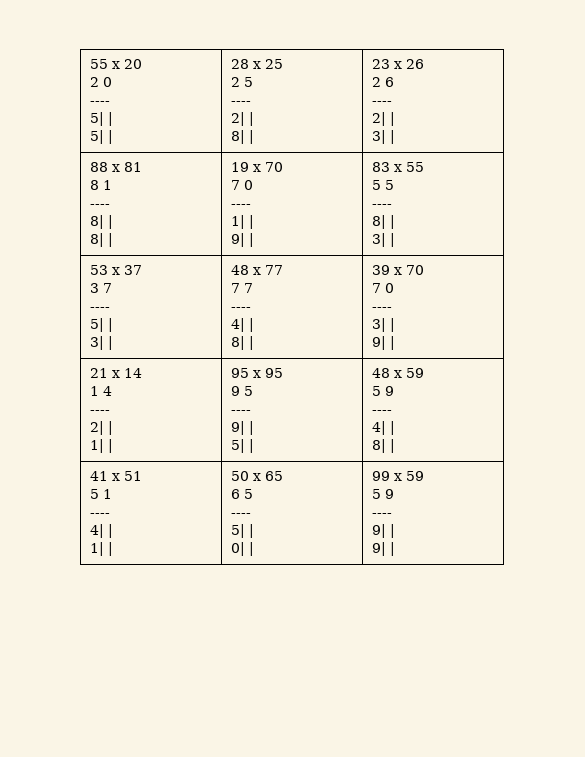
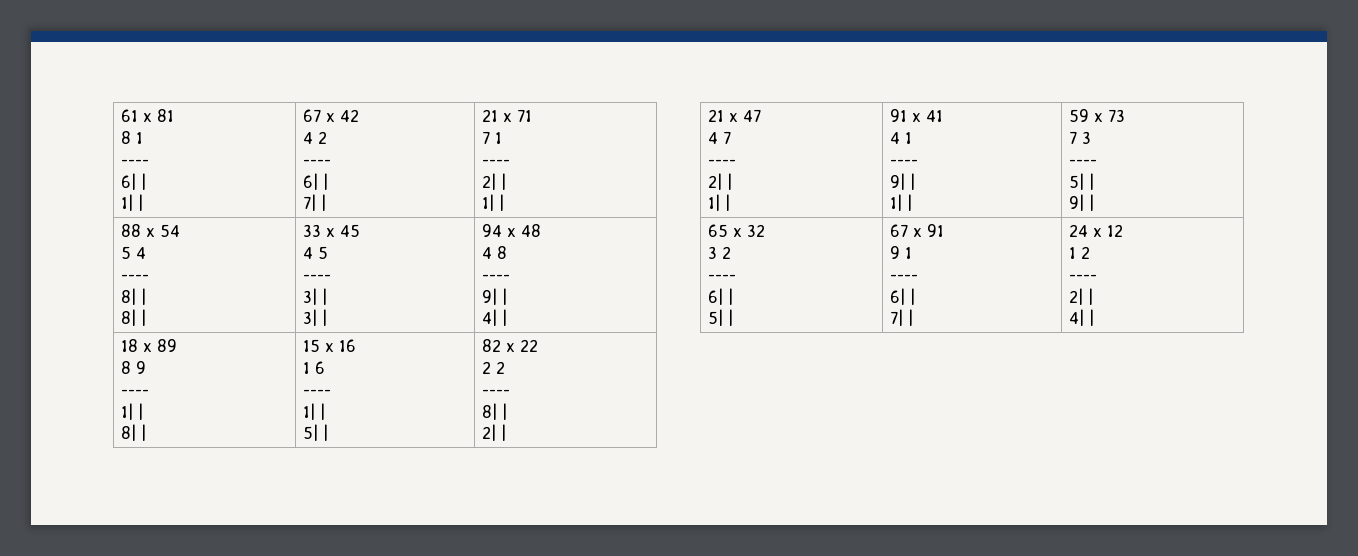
- 55 x 20
- 2 0
+ 61 x 81
+ 8 1
  ----
- 5| |
- 5| | | 28 x 25
- 2 5
+ 6| |
+ 1| | | 67 x 42
+ 4 2
+ ----
+ 6| |
+ 7| | | 21 x 71
+ 7 1
  ----
  2| |
- 8| | | 23 x 26
- 2 6
- ----
- 2| |
- 3| |
+ 1| |
- 88 x 81
- 8 1
+ 88 x 54
+ 5 4
  ----
  8| |
- 8| | | 19 x 70
- 7 0
+ 8| | | 33 x 45
+ 4 5
+ ----
+ 3| |
+ 3| | | 94 x 48
+ 4 8
+ ----
+ 9| |
+ 4| |
+ 18 x 89
+ 8 9
  ----
  1| |
- 9| | | 83 x 55
- 5 5
+ 8| | | 15 x 16
+ 1 6
+ ----
+ 1| |
+ 5| | | 82 x 22
+ 2 2
  ----
  8| |
- 3| |
- 53 x 37
- 3 7
- ----
- 5| |
- 3| | | 48 x 77
- 7 7
- ----
- 4| |
- 8| | | 39 x 70
- 7 0
- ----
- 3| |
- 9| |
+ 2| |
- 21 x 14
- 1 4
+ 21 x 47
+ 4 7
  ----
  2| |
- 1| | | 95 x 95
- 9 5
+ 1| | | 91 x 41
+ 4 1
  ----
  9| |
- 5| | | 48 x 59
- 5 9
- ----
- 4| |
- 8| |
- 41 x 51
- 5 1
- ----
- 4| |
- 1| | | 50 x 65
- 6 5
+ 1| | | 59 x 73
+ 7 3
  ----
  5| |
- 0| | | 99 x 59
- 5 9
+ 9| |
+ 65 x 32
+ 3 2
  ----
- 9| |
- 9| |
+ 6| |
+ 5| | | 67 x 91
+ 9 1
+ ----
+ 6| |
+ 7| | | 24 x 12
+ 1 2
+ ----
+ 2| |
+ 4| |

